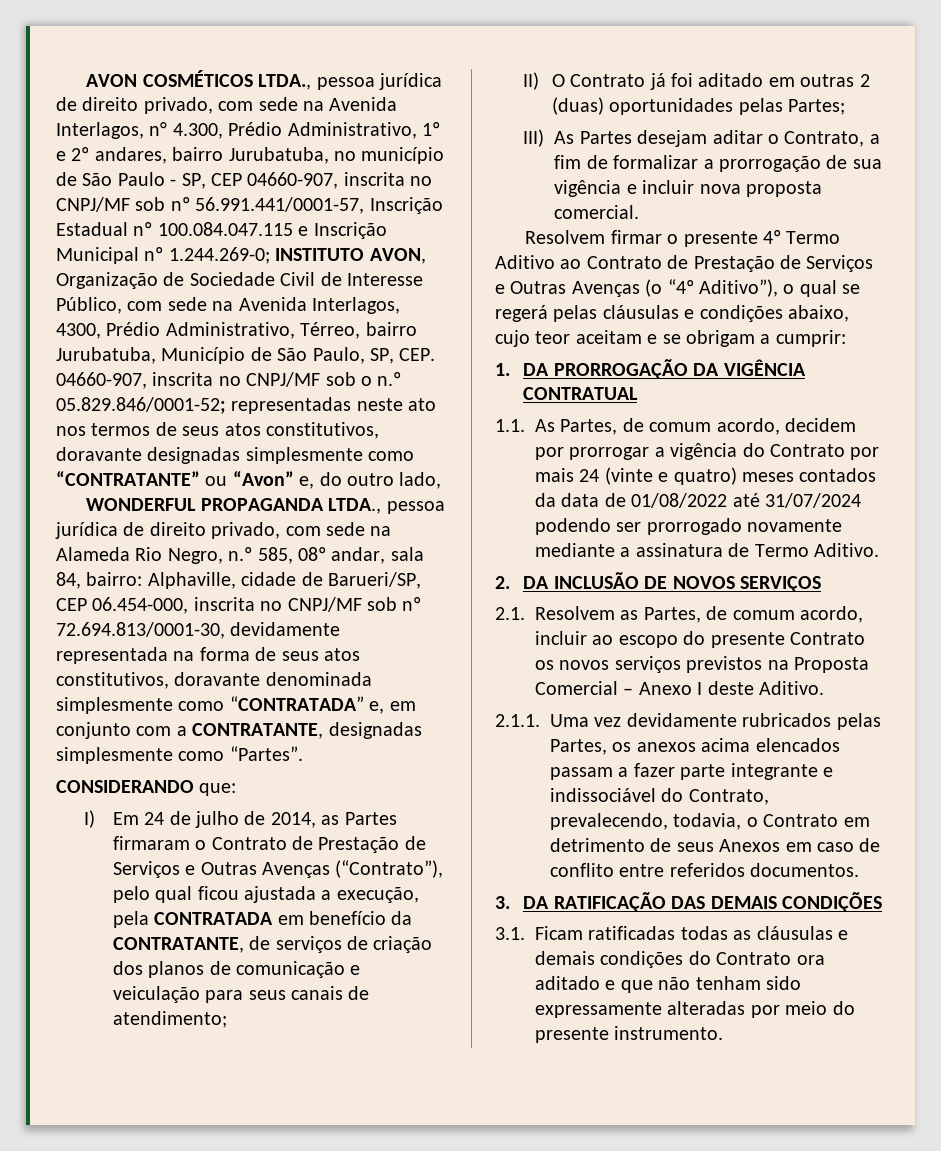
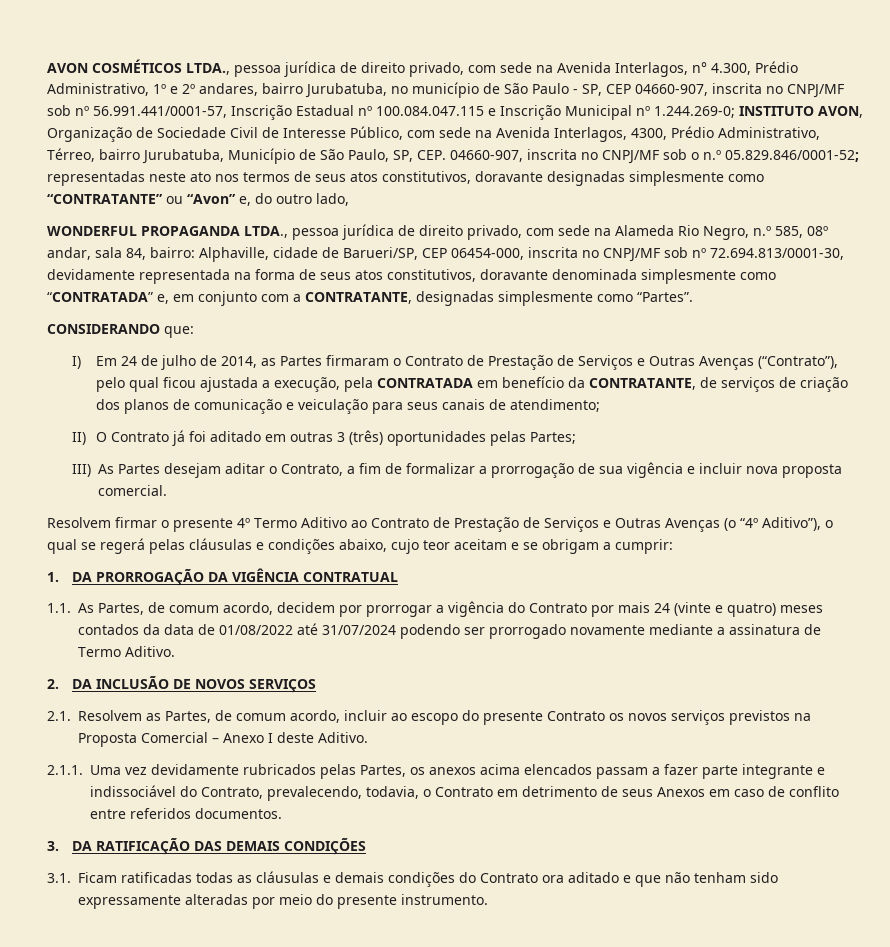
- WONDERFUL PROPAGANDA LTDA., pessoa jurídica de direito privado, com sede na Alameda Rio Negro, n.º 585, 08º andar, sala 84, bairro: Alphaville, cidade de Barueri/SP, CEP 06.454-000, inscrita no CNPJ/MF sob nº 72.694.813/0001-30, devidamente representada na forma de seus atos constitutivos, doravante denominada simplesmente como “CONTRATADA” e, em conjunto com a CONTRATANTE, designadas simplesmente como “Partes”.
+ WONDERFUL PROPAGANDA LTDA., pessoa jurídica de direito privado, com sede na Alameda Rio Negro, n.º 585, 08º andar, sala 84, bairro: Alphaville, cidade de Barueri/SP, CEP 06454-000, inscrita no CNPJ/MF sob nº 72.694.813/0001-30, devidamente representada na forma de seus atos constitutivos, doravante denominada simplesmente como “CONTRATADA” e, em conjunto com a CONTRATANTE, designadas simplesmente como “Partes”.
- II) O Contrato já foi aditado em outras 2 (duas) oportunidades pelas Partes;
+ II) O Contrato já foi aditado em outras 3 (três) oportunidades pelas Partes;

